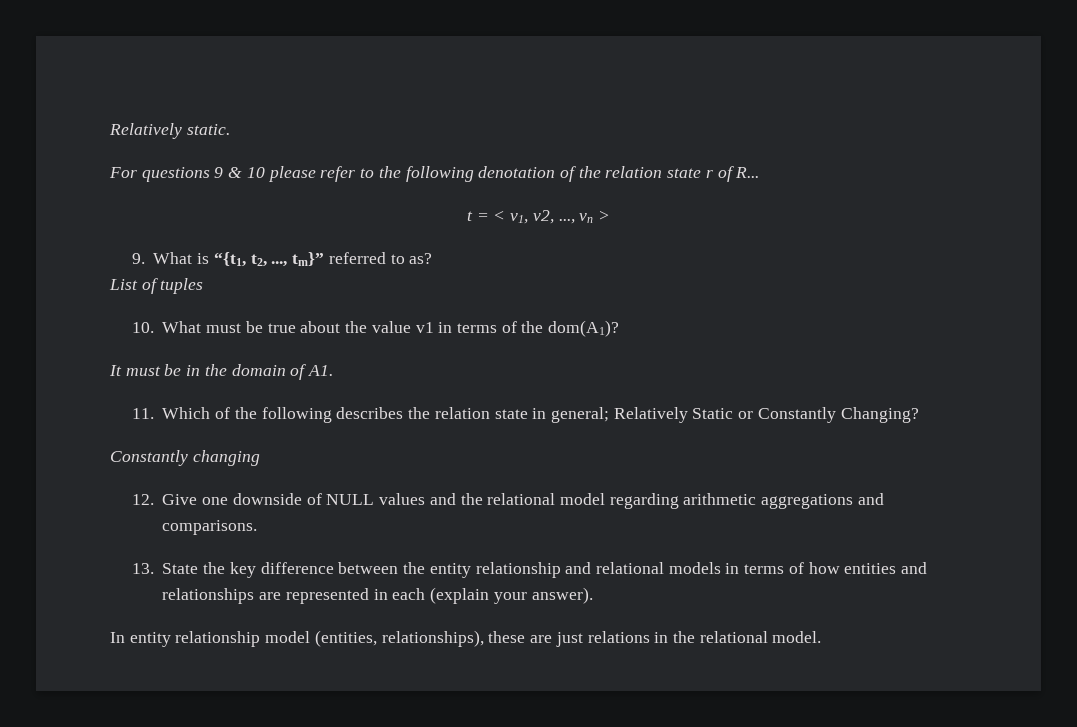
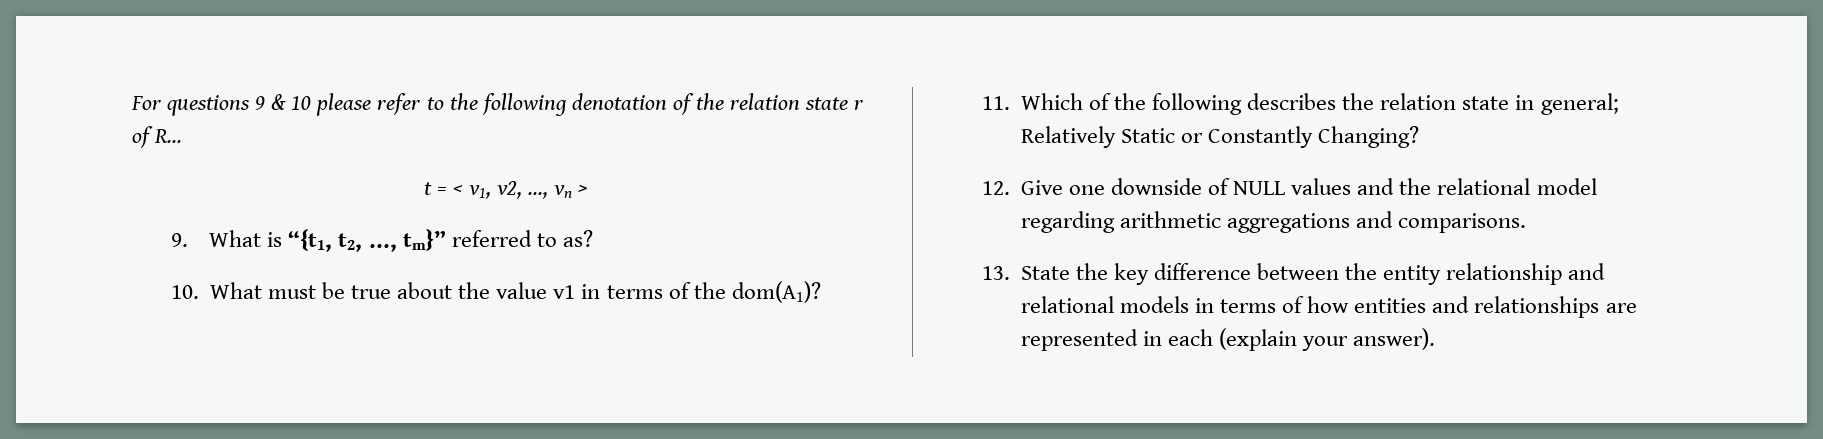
- Relatively static.
- List of tuples
- It must be in the domain of A1.
- Constantly changing
- In entity relationship model (entities, relationships), these are just relations in the relational model.

